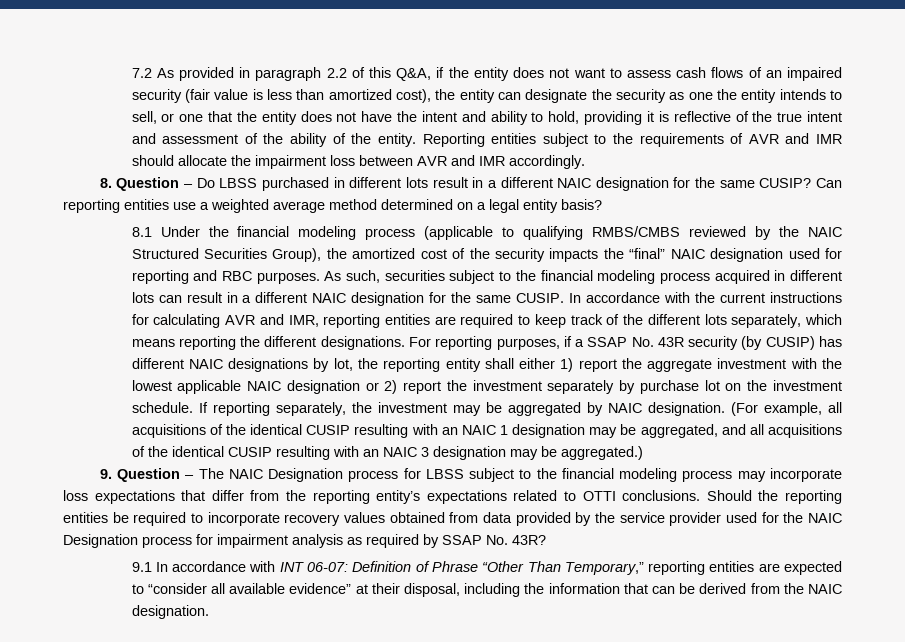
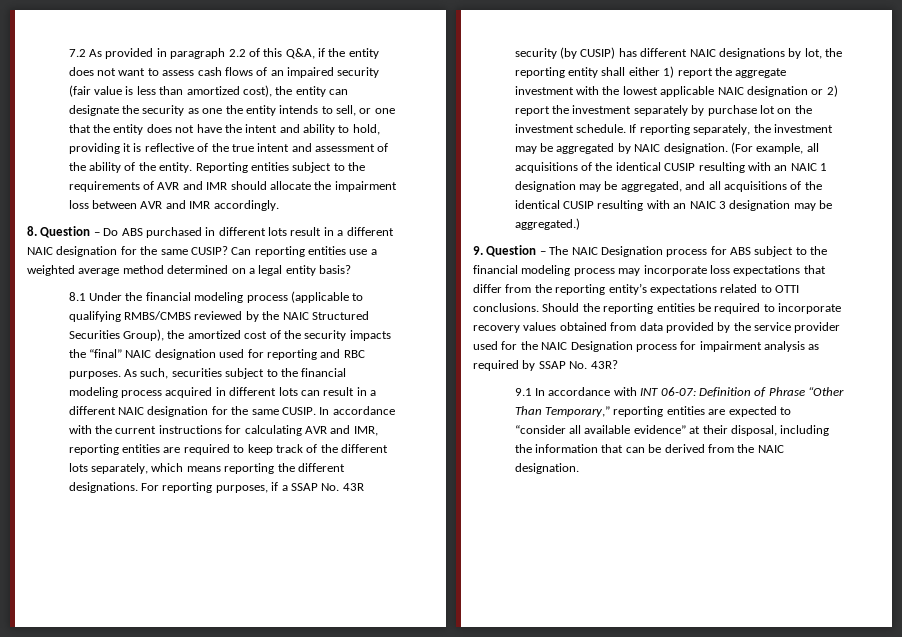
- 8. Question – Do LBSS purchased in different lots result in a different NAIC designation for the same CUSIP?
+ 8. Question – Do ABS purchased in different lots result in a different NAIC designation for the same CUSIP?
- 9. Question – The NAIC Designation process for LBSS subject to the financial modeling process may incorporate loss expectations that differ from the reporting entity’s expectations related to OTTI conclusions.
+ 9. Question – The NAIC Designation process for ABS subject to the financial modeling process may incorporate loss expectations that differ from the reporting entity’s expectations related to OTTI conclusions.

